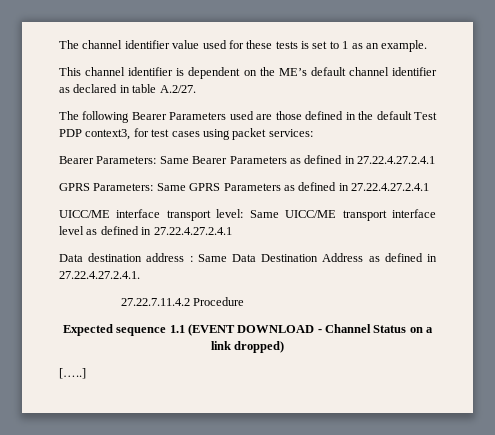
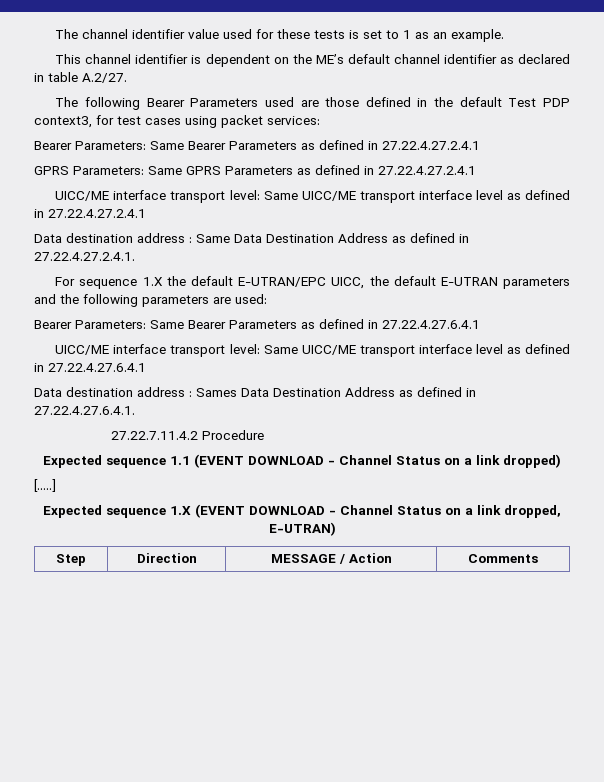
+ For sequence 1.X the default E-UTRAN/EPC UICC, the default E-UTRAN parameters and the following parameters are used:
+ Bearer Parameters: Same Bearer Parameters as defined in 27.22.4.27.6.4.1
+ UICC/ME interface transport level: Same UICC/ME transport interface level as defined in 27.22.4.27.6.4.1
+ Data destination address : Sames Data Destination Address as defined in 27.22.4.27.6.4.1.
+ Expected sequence 1.X (EVENT DOWNLOAD - Channel Status on a link dropped, E-UTRAN)
+ Step | Direction | MESSAGE / Action | Comments

